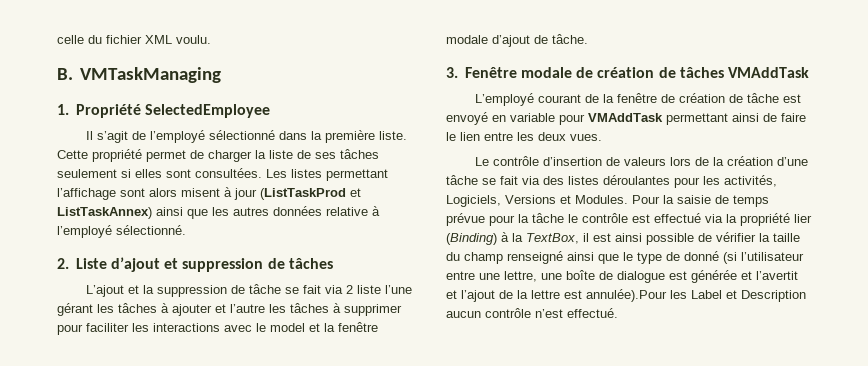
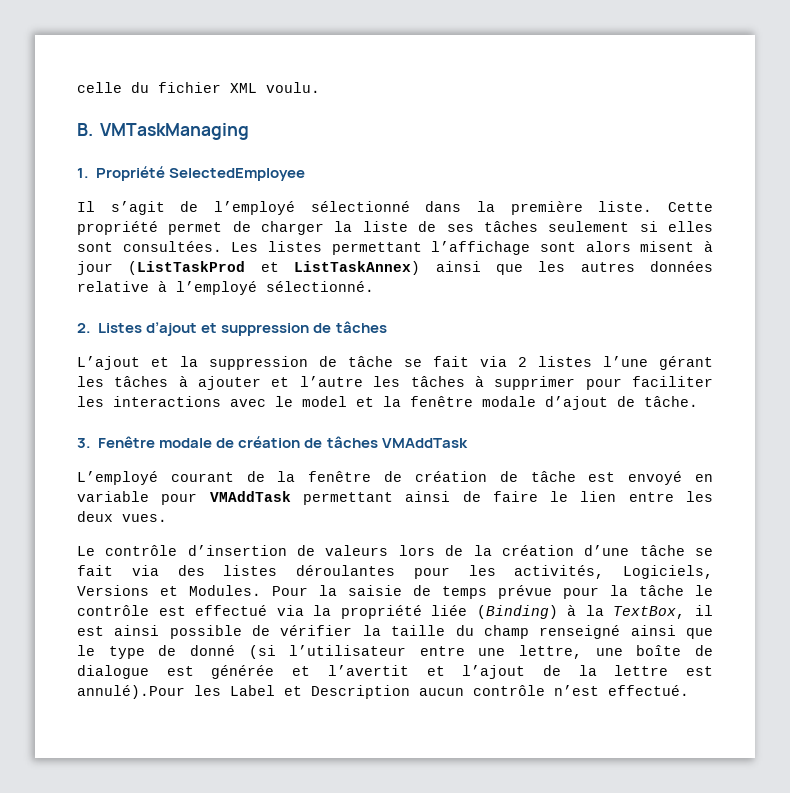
- 2. Liste d’ajout et suppression de tâches
+ 2. Listes d’ajout et suppression de tâches
- L’ajout et la suppression de tâche se fait via 2 liste l’une gérant les tâches à ajouter et l’autre les tâches à supprimer pour faciliter les interactions avec le model et la fenêtre modale d’ajout de tâche.
+ L’ajout et la suppression de tâche se fait via 2 listes l’une gérant les tâches à ajouter et l’autre les tâches à supprimer pour faciliter les interactions avec le model et la fenêtre modale d’ajout de tâche.
- Pour la saisie de temps prévue pour la tâche le contrôle est effectué via la propriété lier (Binding) à la TextBox, il est ainsi possible de vérifier la taille du champ renseigné ainsi que le type de donné (si l’utilisateur entre une lettre, une boîte de dialogue est générée et l’avertit et l’ajout de la lettre est annulée).Pour les Label et Description aucun contrôle n’est effectué.
+ Pour la saisie de temps prévue pour la tâche le contrôle est effectué via la propriété liée (Binding) à la TextBox, il est ainsi possible de vérifier la taille du champ renseigné ainsi que le type de donné (si l’utilisateur entre une lettre, une boîte de dialogue est générée et l’avertit et l’ajout de la lettre est annulé).Pour les Label et Description aucun contrôle n’est effectué.

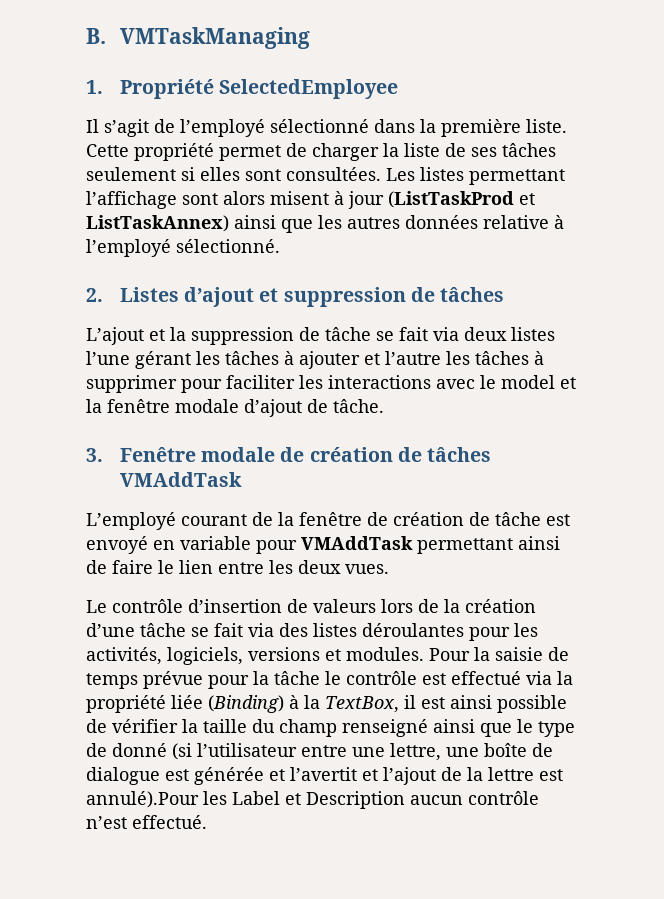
- celle du fichier XML voulu.
- L’ajout et la suppression de tâche se fait via 2 listes l’une gérant les tâches à ajouter et l’autre les tâches à supprimer pour faciliter les interactions avec le model et la fenêtre modale d’ajout de tâche.
+ L’ajout et la suppression de tâche se fait via deux listes l’une gérant les tâches à ajouter et l’autre les tâches à supprimer pour faciliter les interactions avec le model et la fenêtre modale d’ajout de tâche.
- Le contrôle d’insertion de valeurs lors de la création d’une tâche se fait via des listes déroulantes pour les activités, Logiciels, Versions et Modules.
+ Le contrôle d’insertion de valeurs lors de la création d’une tâche se fait via des listes déroulantes pour les activités, logiciels, versions et modules.

